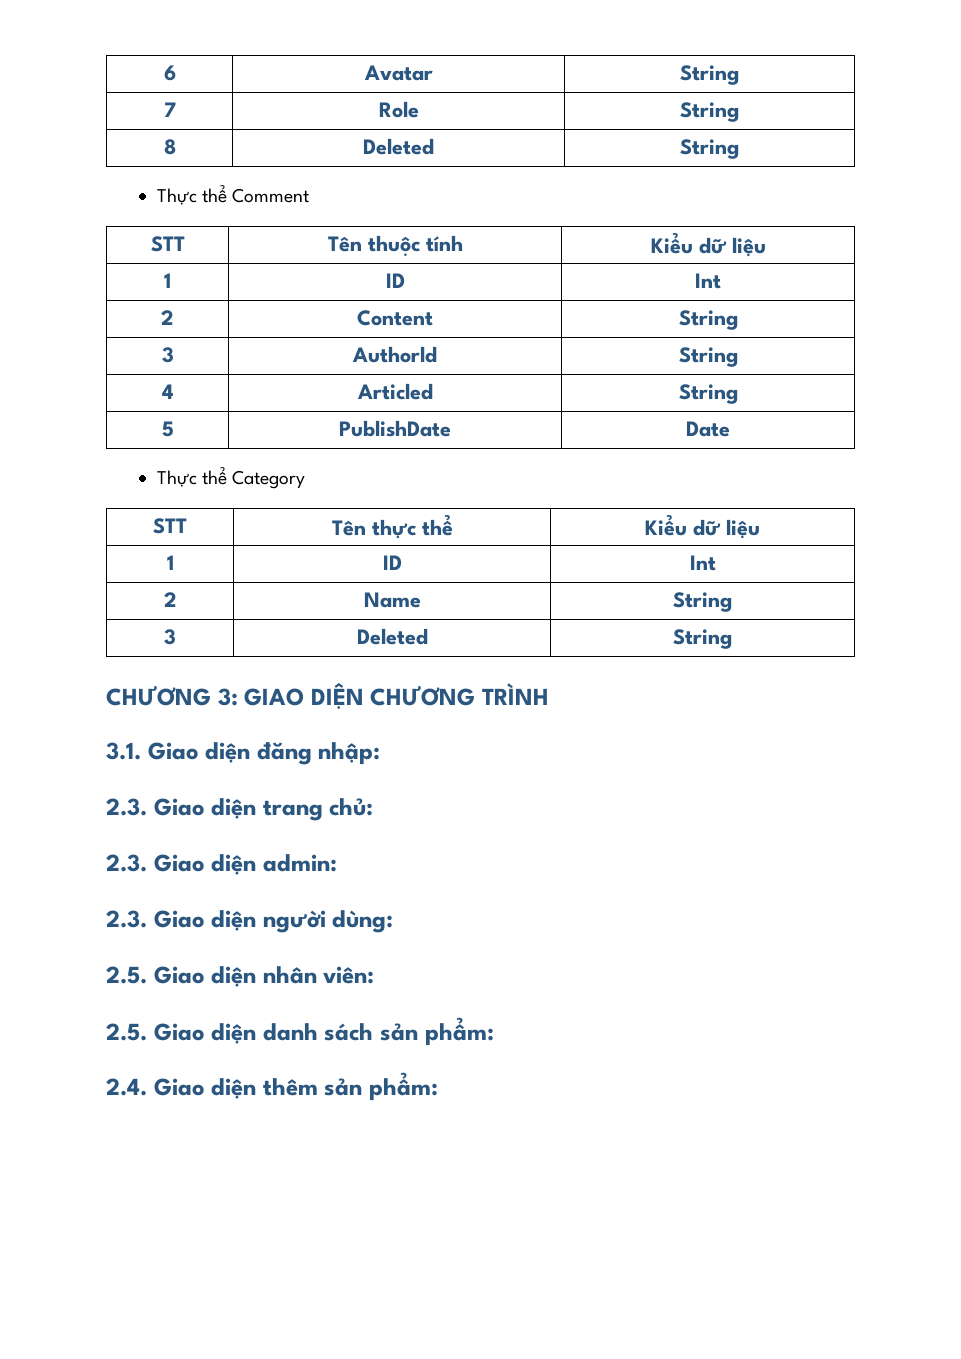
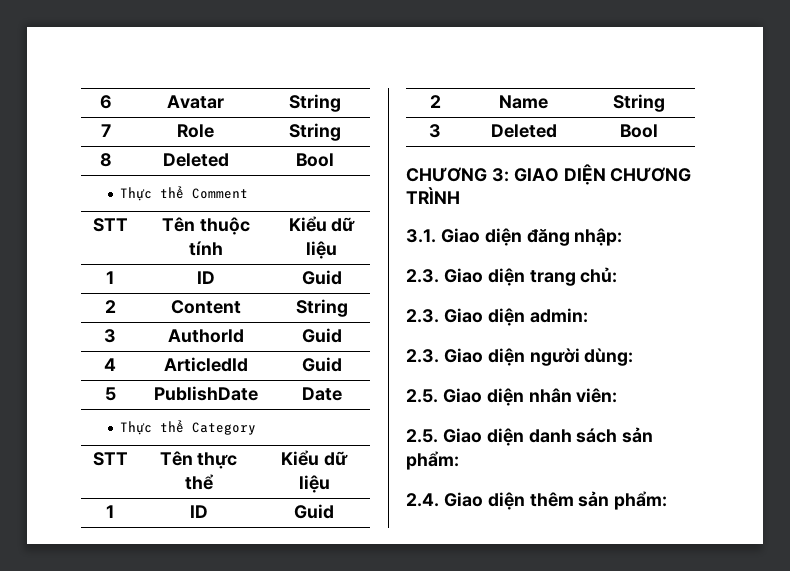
- 8 | Deleted | String
+ 8 | Deleted | Bool
  STT | Tên thuộc tính | Kiểu dữ liệu
- 1 | ID | Int
+ 1 | ID | Guid
- 3 | Authorld | String
+ 3 | Authorld | Guid
- 4 | Articled | String
+ 4 | ArticledId | Guid
  STT | Tên thực thể | Kiểu dữ liệu
- 1 | ID | Int
+ 1 | ID | Guid
- 3 | Deleted | String
+ 3 | Deleted | Bool

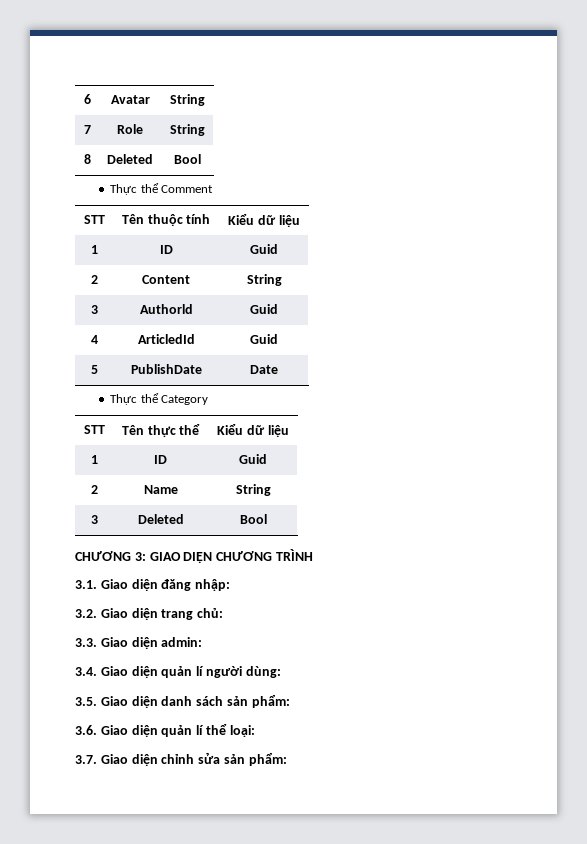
- 2.3. Giao diện trang chủ:
+ 3.2. Giao diện trang chủ:
- 2.3. Giao diện admin:
+ 3.3. Giao diện admin:
- 2.3. Giao diện người dùng:
+ 3.4. Giao diện quản lí người dùng:
- 2.5. Giao diện nhân viên:
- 2.5. Giao diện danh sách sản phẩm:
+ 3.5. Giao diện danh sách sản phẩm:
- 2.4. Giao diện thêm sản phẩm:
+ 3.6. Giao diện quản lí thể loại:
+ 3.7. Giao diện chỉnh sửa sản phẩm:

